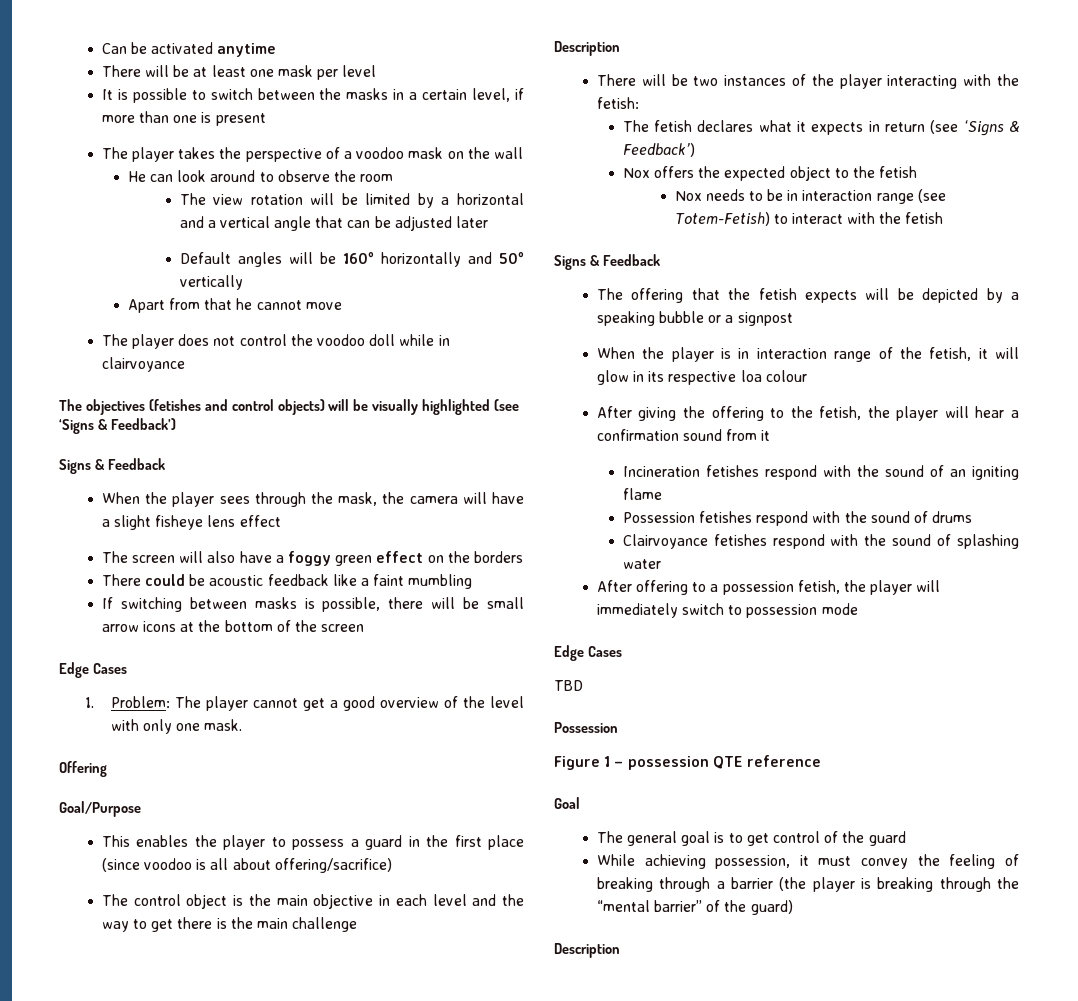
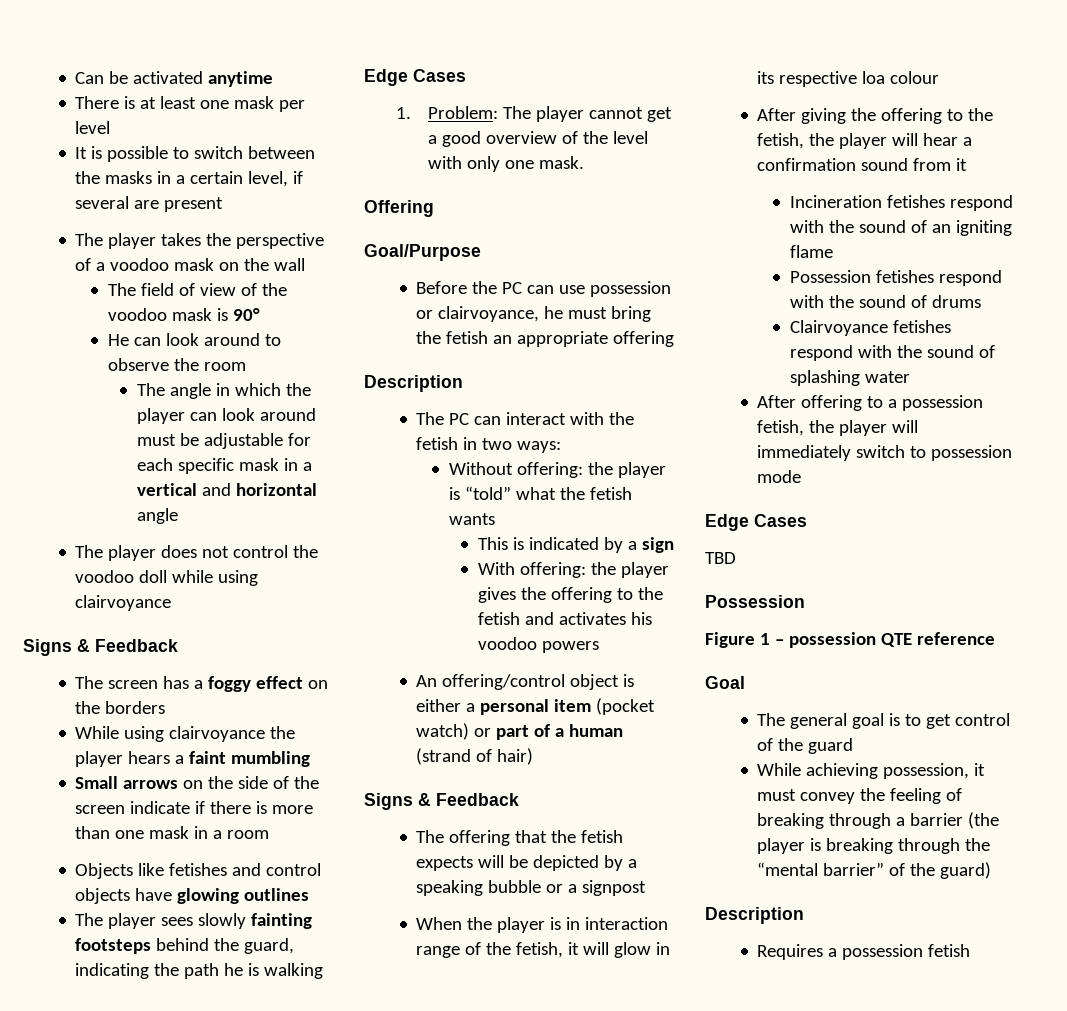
- There will be at least one mask per level
+ There is at least one mask per level
- It is possible to switch between the masks in a certain level, if more than one is present
+ It is possible to switch between the masks in a certain level, if several are present
+ The field of view of the voodoo mask is 90°
- The view rotation will be limited by a horizontal and a vertical angle that can be adjusted later
- Default angles will be 160° horizontally and 50° vertically
- Apart from that he cannot move
+ The angle in which the player can look around must be adjustable for each specific mask in a vertical and horizontal angle
- The player does not control the voodoo doll while in clairvoyance
- The objectives (fetishes and control objects) will be visually highlighted (see ‘Signs & Feedback’)
+ The player does not control the voodoo doll while using clairvoyance
  Signs & Feedback
- When the player sees through the mask, the camera will have a slight fisheye lens effect
- The screen will also have a foggy green effect on the borders
+ The screen has a foggy effect on the borders
- There could be acoustic feedback like a faint mumbling
- If switching between masks is possible, there will be small arrow icons at the bottom of the screen
+ While using clairvoyance the player hears a faint mumbling
+ Small arrows on the side of the screen indicate if there is more than one mask in a room
+ Objects like fetishes and control objects have glowing outlines
+ The player sees slowly fainting footsteps behind the guard, indicating the path he is walking
- This enables the player to possess a guard in the first place (since voodoo is all about offering/sacrifice)
- The control object is the main objective in each level and the way to get there is the main challenge
+ Before the PC can use possession or clairvoyance, he must bring the fetish an appropriate offering
  Description
- There will be two instances of the player interacting with the fetish:
- The fetish declares what it expects in return (see ‘Signs & Feedback’)
- Nox offers the expected object to the fetish
- Nox needs to be in interaction range (see Totem-Fetish) to interact with the fetish
+ The PC can interact with the fetish in two ways:
+ Without offering: the player is “told” what the fetish wants
+ This is indicated by a sign
+ With offering: the player gives the offering to the fetish and activates his voodoo powers
+ An offering/control object is either a personal item (pocket watch) or part of a human (strand of hair)
+ Requires a possession fetish

